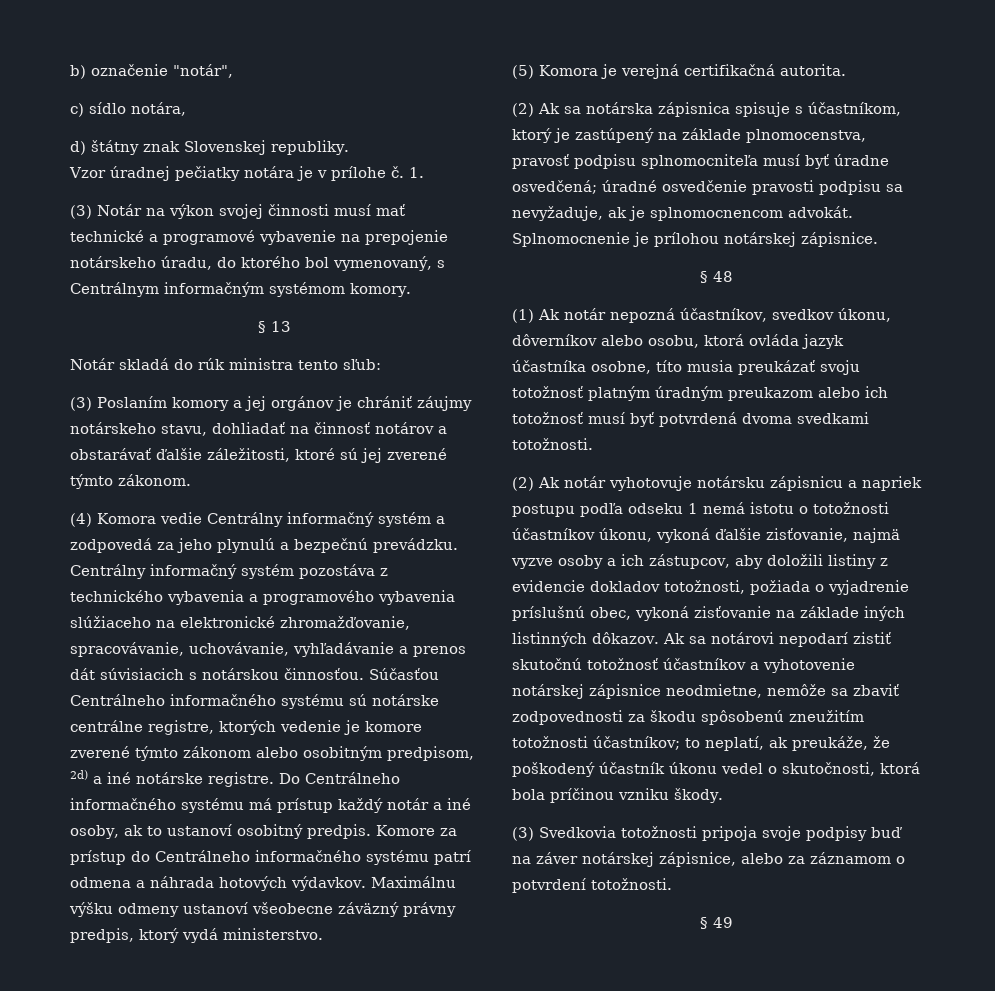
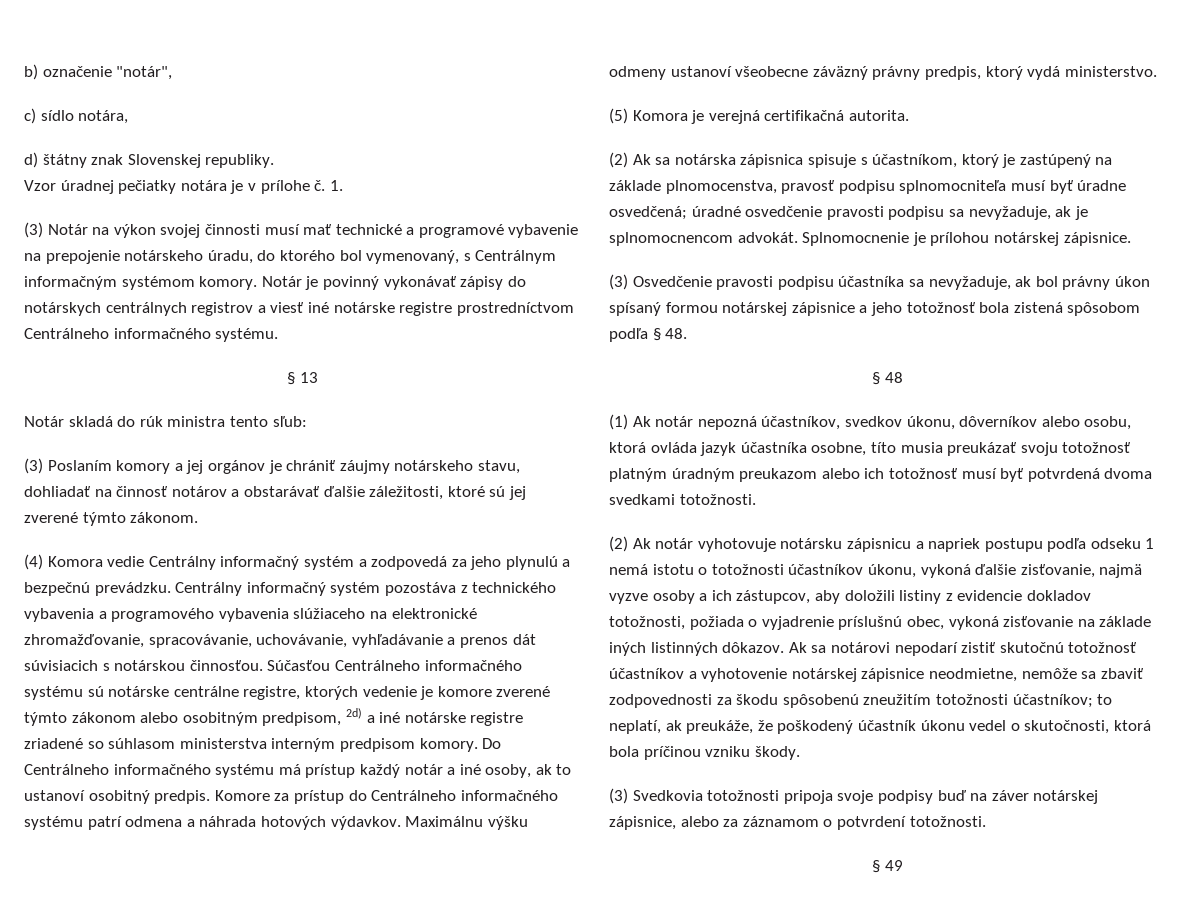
+ Notár je povinný vykonávať zápisy do notárskych centrálnych registrov a viesť iné notárske registre prostredníctvom Centrálneho informačného systému.
- Súčasťou Centrálneho informačného systému sú notárske centrálne registre, ktorých vedenie je komore zverené týmto zákonom alebo osobitným predpisom, 2d) a iné notárske registre.
+ Súčasťou Centrálneho informačného systému sú notárske centrálne registre, ktorých vedenie je komore zverené týmto zákonom alebo osobitným predpisom, 2d) a iné notárske registre zriadené so súhlasom ministerstva interným predpisom komory.
+ (3) Osvedčenie pravosti podpisu účastníka sa nevyžaduje, ak bol právny úkon spísaný formou notárskej zápisnice a jeho totožnosť bola zistená spôsobom podľa § 48.

